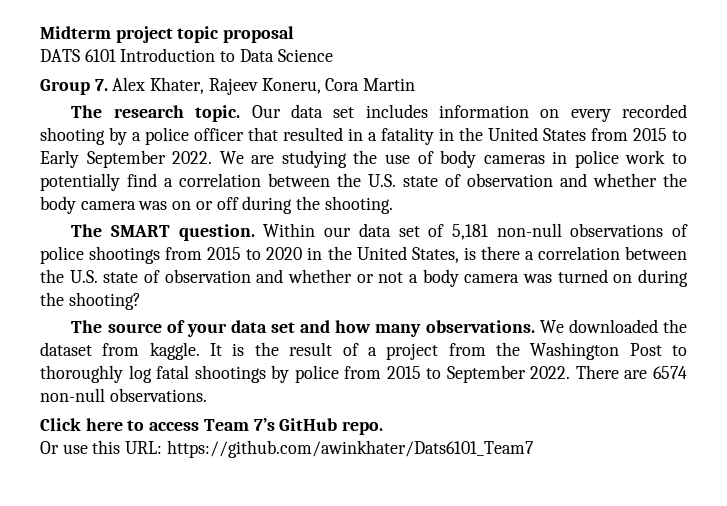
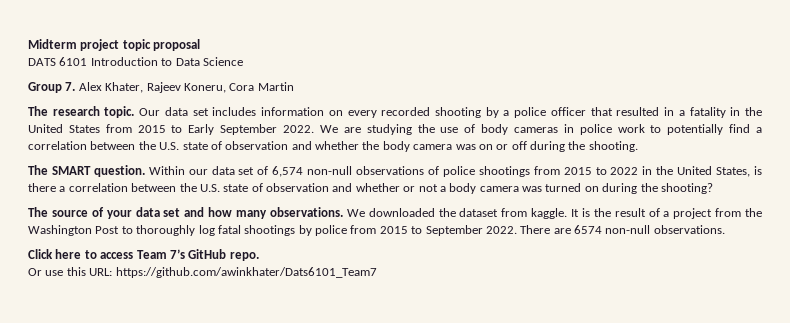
- Within our data set of 5,181 non-null observations of police shootings from 2015 to 2020 in the United States, is there a correlation between the U.S. state of observation and whether or not a body camera was turned on during the shooting?
+ Within our data set of 6,574 non-null observations of police shootings from 2015 to 2022 in the United States, is there a correlation between the U.S. state of observation and whether or not a body camera was turned on during the shooting?

